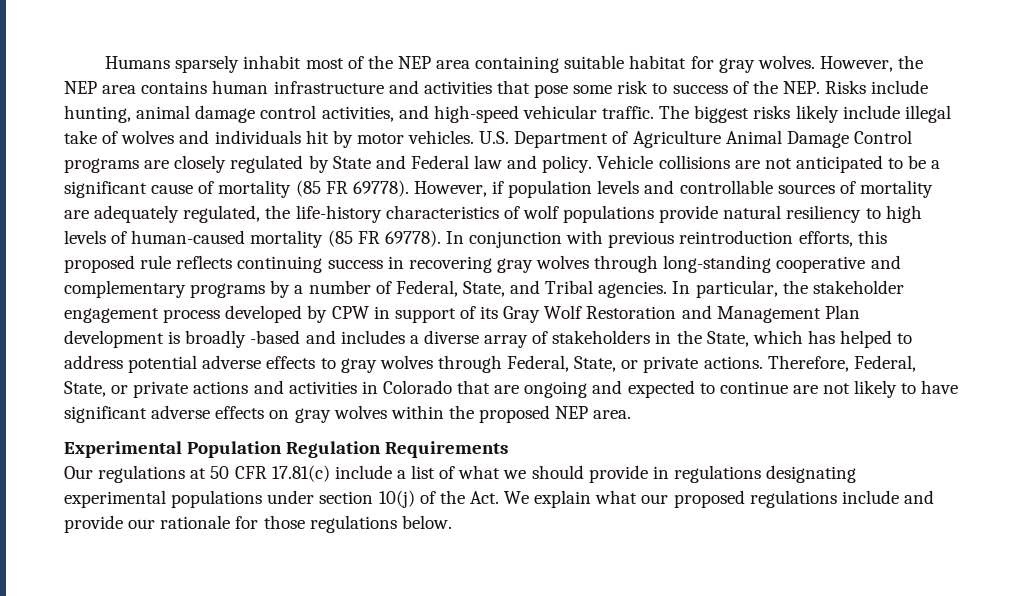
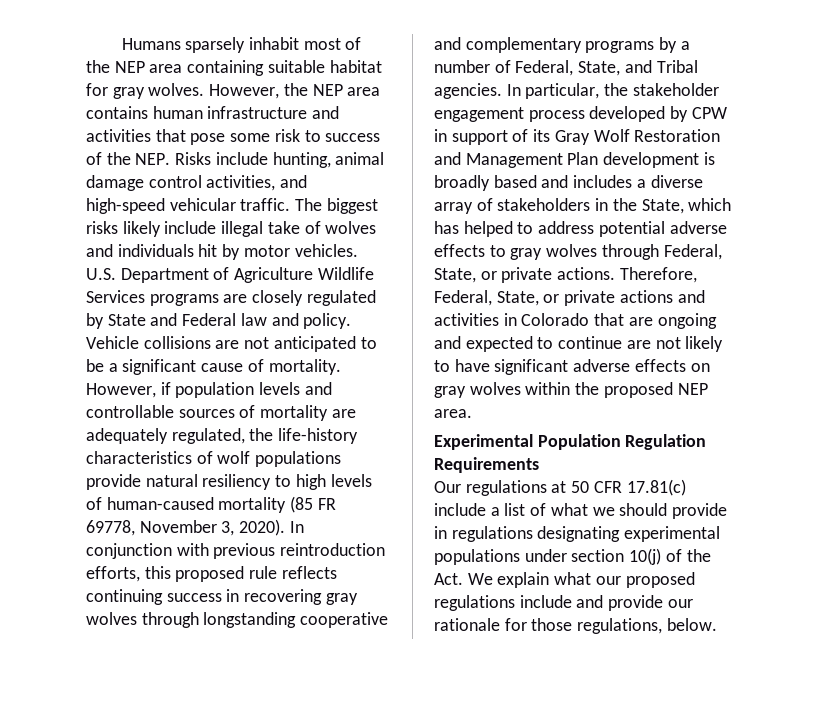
- U.S. Department of Agriculture Animal Damage Control programs are closely regulated by State and Federal law and policy.
+ U.S. Department of Agriculture Wildlife Services programs are closely regulated by State and Federal law and policy.
- Vehicle collisions are not anticipated to be a significant cause of mortality (85 FR 69778).
+ Vehicle collisions are not anticipated to be a significant cause of mortality.
- However, if population levels and controllable sources of mortality are adequately regulated, the life-history characteristics of wolf populations provide natural resiliency to high levels of human-caused mortality (85 FR 69778).
+ However, if population levels and controllable sources of mortality are adequately regulated, the life-history characteristics of wolf populations provide natural resiliency to high levels of human-caused mortality (85 FR 69778, November 3, 2020).
- In conjunction with previous reintroduction efforts, this proposed rule reflects continuing success in recovering gray wolves through long-standing cooperative and complementary programs by a number of Federal, State, and Tribal agencies.
+ In conjunction with previous reintroduction efforts, this proposed rule reflects continuing success in recovering gray wolves through longstanding cooperative and complementary programs by a number of Federal, State, and Tribal agencies.
- In particular, the stakeholder engagement process developed by CPW in support of its Gray Wolf Restoration and Management Plan development is broadly -based and includes a diverse array of stakeholders in the State, which has helped to address potential adverse effects to gray wolves through Federal, State, or private actions.
+ In particular, the stakeholder engagement process developed by CPW in support of its Gray Wolf Restoration and Management Plan development is broadly based and includes a diverse array of stakeholders in the State, which has helped to address potential adverse effects to gray wolves through Federal, State, or private actions.
- Our regulations at 50 CFR 17.81(c) include a list of what we should provide in regulations designating experimental populations under section 10(j) of the Act. We explain what our proposed regulations include and provide our rationale for those regulations below.
+ Our regulations at 50 CFR 17.81(c) include a list of what we should provide in regulations designating experimental populations under section 10(j) of the Act. We explain what our proposed regulations include and provide our rationale for those regulations, below.

